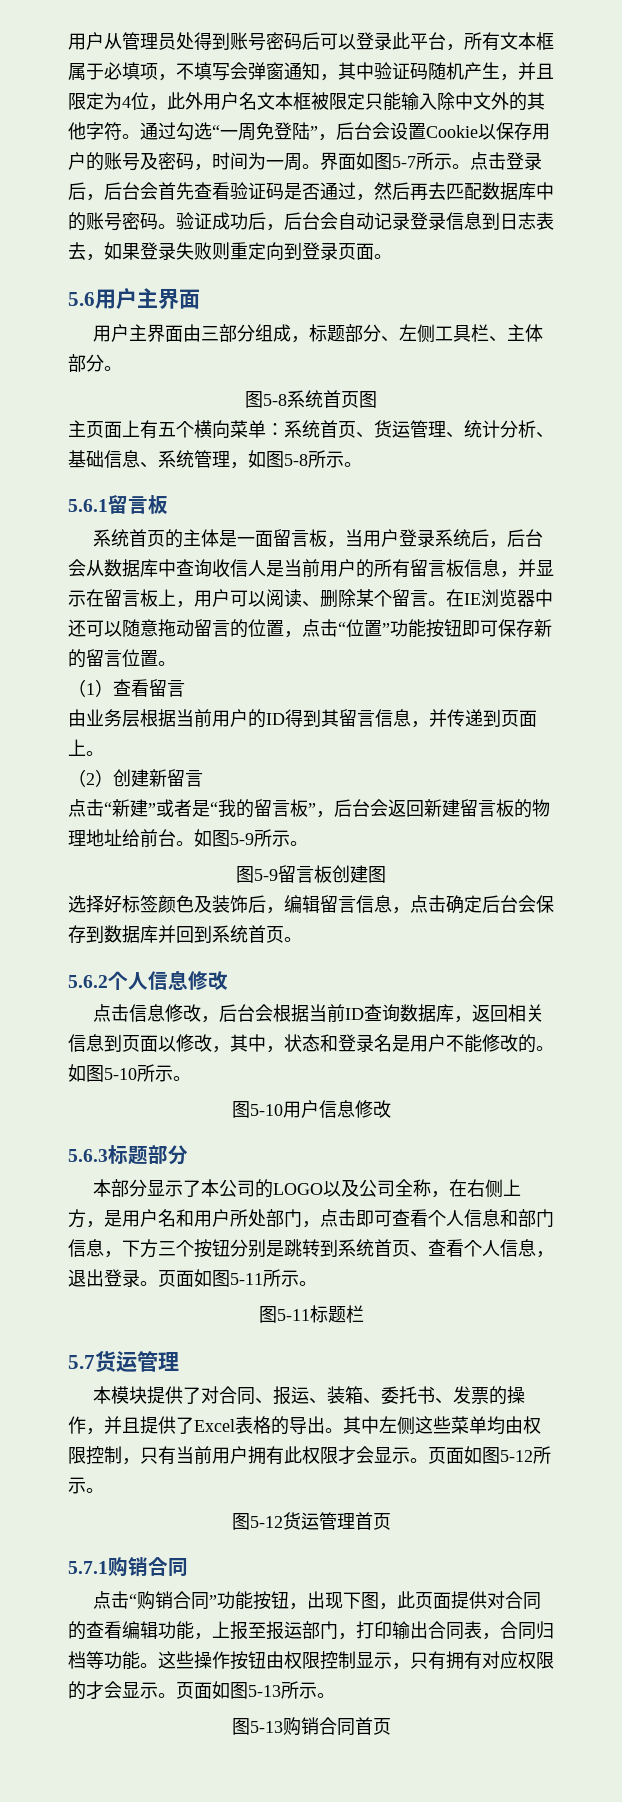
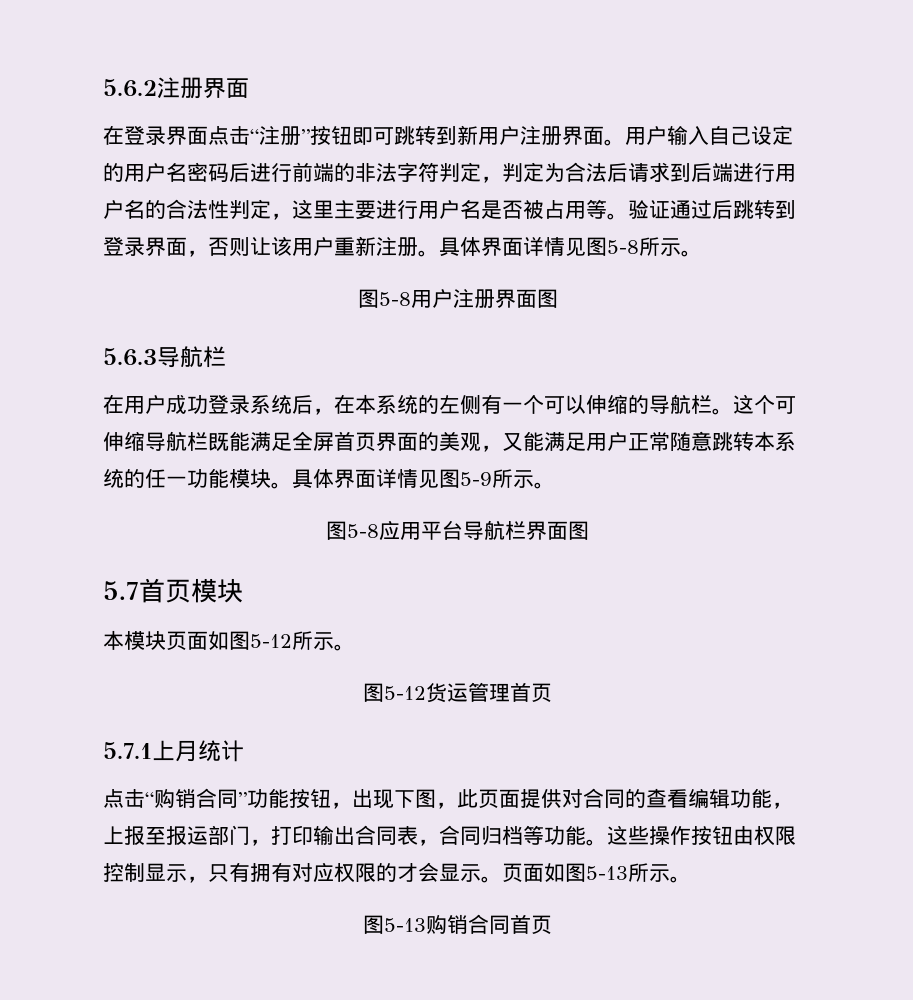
- 用户从管理员处得到账号密码后可以登录此平台，所有文本框属于必填项，不填写会弹窗通知，其中验证码随机产生，并且限定为4位，此外用户名文本框被限定只能输入除中文外的其他字符。通过勾选“一周免登陆”，后台会设置Cookie以保存用户的账号及密码，时间为一周。界面如图5-7所示。点击登录后，后台会首先查看验证码是否通过，然后再去匹配数据库中的账号密码。验证成功后，后台会自动记录登录信息到日志表去，如果登录失败则重定向到登录页面。
- 5.6用户主界面
- 用户主界面由三部分组成，标题部分、左侧工具栏、主体部分。
- 图5-8系统首页图
- 主页面上有五个横向菜单：系统首页、货运管理、统计分析、基础信息、系统管理，如图5-8所示。
- 5.6.1留言板
- 系统首页的主体是一面留言板，当用户登录系统后，后台会从数据库中查询收信人是当前用户的所有留言板信息，并显示在留言板上，用户可以阅读、删除某个留言。在IE浏览器中还可以随意拖动留言的位置，点击“位置”功能按钮即可保存新的留言位置。
- （1）查看留言
- 由业务层根据当前用户的ID得到其留言信息，并传递到页面上。
- （2）创建新留言
- 点击“新建”或者是“我的留言板”，后台会返回新建留言板的物理地址给前台。如图5-9所示。
- 图5-9留言板创建图
- 选择好标签颜色及装饰后，编辑留言信息，点击确定后台会保存到数据库并回到系统首页。
- 5.6.2个人信息修改
- 点击信息修改，后台会根据当前ID查询数据库，返回相关信息到页面以修改，其中，状态和登录名是用户不能修改的。如图5-10所示。
- 图5-10用户信息修改
- 5.6.3标题部分
- 本部分显示了本公司的LOGO以及公司全称，在右侧上方，是用户名和用户所处部门，点击即可查看个人信息和部门信息，下方三个按钮分别是跳转到系统首页、查看个人信息，退出登录。页面如图5-11所示。
- 图5-11标题栏
- 5.7货运管理
- 本模块提供了对合同、报运、装箱、委托书、发票的操作，并且提供了Excel表格的导出。其中左侧这些菜单均由权限控制，只有当前用户拥有此权限才会显示。页面如图5-12所示。
+ 5.6.2注册界面
+ 在登录界面点击“注册”按钮即可跳转到新用户注册界面。用户输入自己设定的用户名密码后进行前端的非法字符判定，判定为合法后请求到后端进行用户名的合法性判定，这里主要进行用户名是否被占用等。验证通过后跳转到登录界面，否则让该用户重新注册。具体界面详情见图5-8所示。
+ 图5-8用户注册界面图
+ 5.6.3导航栏
+ 在用户成功登录系统后，在本系统的左侧有一个可以伸缩的导航栏。这个可伸缩导航栏既能满足全屏首页界面的美观，又能满足用户正常随意跳转本系统的任一功能模块。具体界面详情见图5-9所示。
+ 图5-8应用平台导航栏界面图
+ 5.7首页模块
+ 本模块页面如图5-12所示。
- 5.7.1购销合同
+ 5.7.1上月统计

